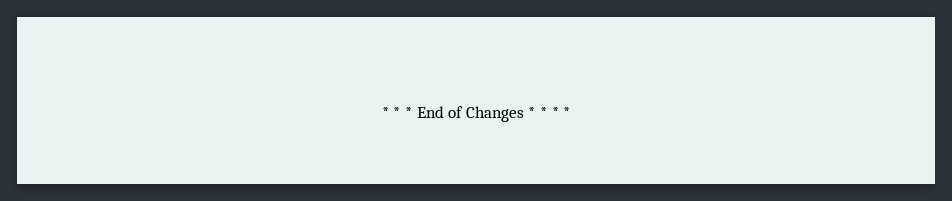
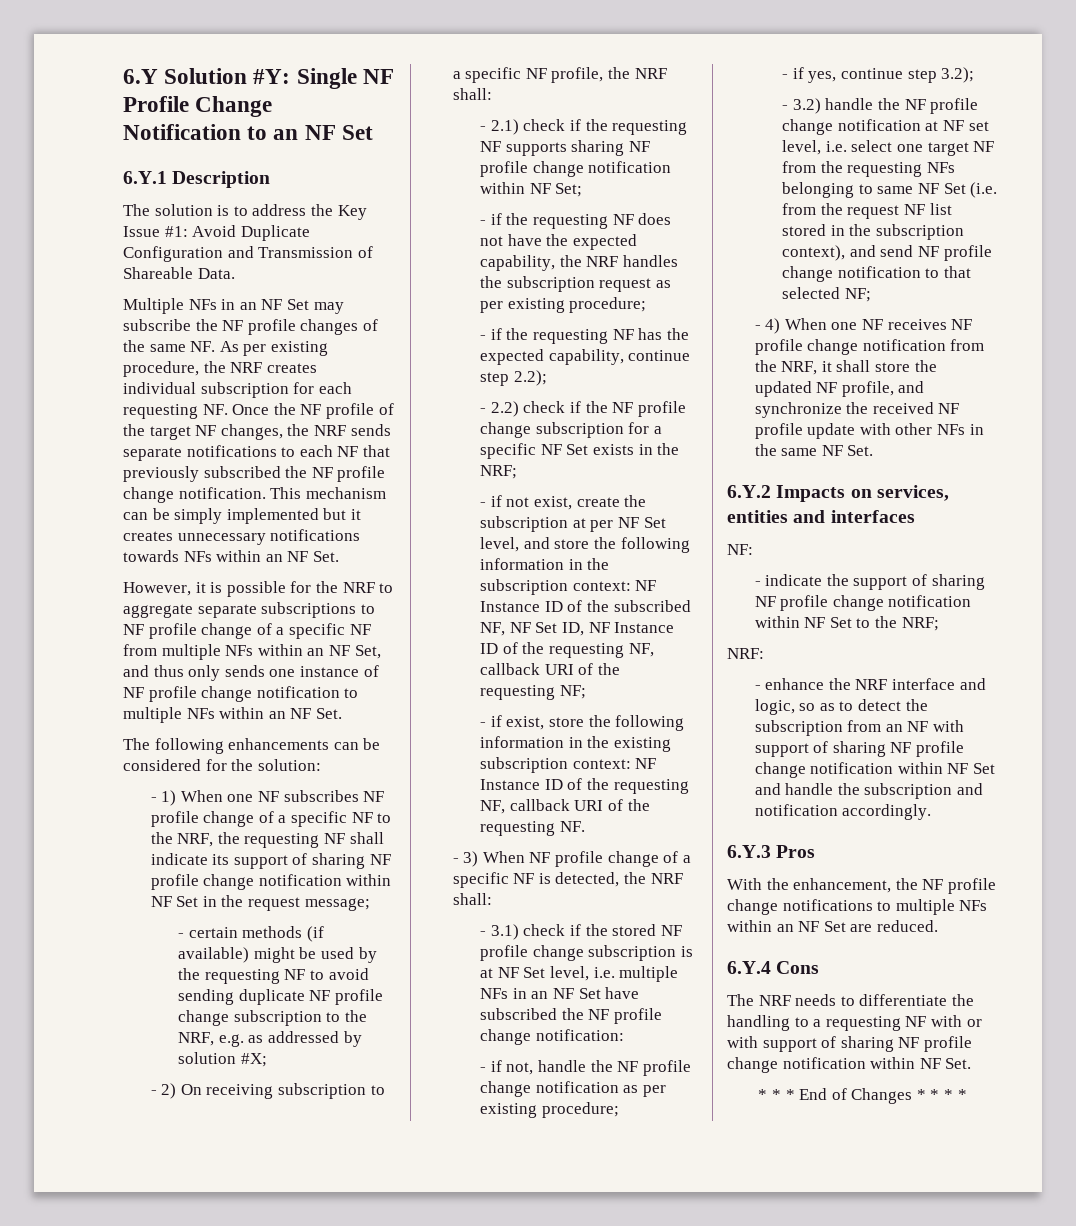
+ 6.Y Solution #Y: Single NF Profile Change Notification to an NF Set
+ 6.Y.1 Description
+ The solution is to address the Key Issue #1: Avoid Duplicate Configuration and Transmission of Shareable Data.
+ Multiple NFs in an NF Set may subscribe the NF profile changes of the same NF. As per existing procedure, the NRF creates individual subscription for each requesting NF. Once the NF profile of the target NF changes, the NRF sends separate notifications to each NF that previously subscribed the NF profile change notification. This mechanism can be simply implemented but it creates unnecessary notifications towards NFs within an NF Set.
+ However, it is possible for the NRF to aggregate separate subscriptions to NF profile change of a specific NF from multiple NFs within an NF Set, and thus only sends one instance of NF profile change notification to multiple NFs within an NF Set.
+ The following enhancements can be considered for the solution:
+ - 1) When one NF subscribes NF profile change of a specific NF to the NRF, the requesting NF shall indicate its support of sharing NF profile change notification within NF Set in the request message;
+ - certain methods (if available) might be used by the requesting NF to avoid sending duplicate NF profile change subscription to the NRF, e.g. as addressed by solution #X;
+ - 2) On receiving subscription to a specific NF profile, the NRF shall:
+ - 2.1) check if the requesting NF supports sharing NF profile change notification within NF Set;
+ - if the requesting NF does not have the expected capability, the NRF handles the subscription request as per existing procedure;
+ - if the requesting NF has the expected capability, continue step 2.2);
+ - 2.2) check if the NF profile change subscription for a specific NF Set exists in the NRF;
+ - if not exist, create the subscription at per NF Set level, and store the following information in the subscription context: NF Instance ID of the subscribed NF, NF Set ID, NF Instance ID of the requesting NF, callback URI of the requesting NF;
+ - if exist, store the following information in the existing subscription context: NF Instance ID of the requesting NF, callback URI of the requesting NF.
+ - 3) When NF profile change of a specific NF is detected, the NRF shall:
+ - 3.1) check if the stored NF profile change subscription is at NF Set level, i.e. multiple NFs in an NF Set have subscribed the NF profile change notification:
+ - if not, handle the NF profile change notification as per existing procedure;
+ - if yes, continue step 3.2);
+ - 3.2) handle the NF profile change notification at NF set level, i.e. select one target NF from the requesting NFs belonging to same NF Set (i.e. from the request NF list stored in the subscription context), and send NF profile change notification to that selected NF;
+ - 4) When one NF receives NF profile change notification from the NRF, it shall store the updated NF profile, and synchronize the received NF profile update with other NFs in the same NF Set.
+ 6.Y.2 Impacts on services, entities and interfaces
+ NF:
+ - indicate the support of sharing NF profile change notification within NF Set to the NRF;
+ NRF:
+ - enhance the NRF interface and logic, so as to detect the subscription from an NF with support of sharing NF profile change notification within NF Set and handle the subscription and notification accordingly.
+ 6.Y.3 Pros
+ With the enhancement, the NF profile change notifications to multiple NFs within an NF Set are reduced.
+ 6.Y.4 Cons
+ The NRF needs to differentiate the handling to a requesting NF with or with support of sharing NF profile change notification within NF Set.

